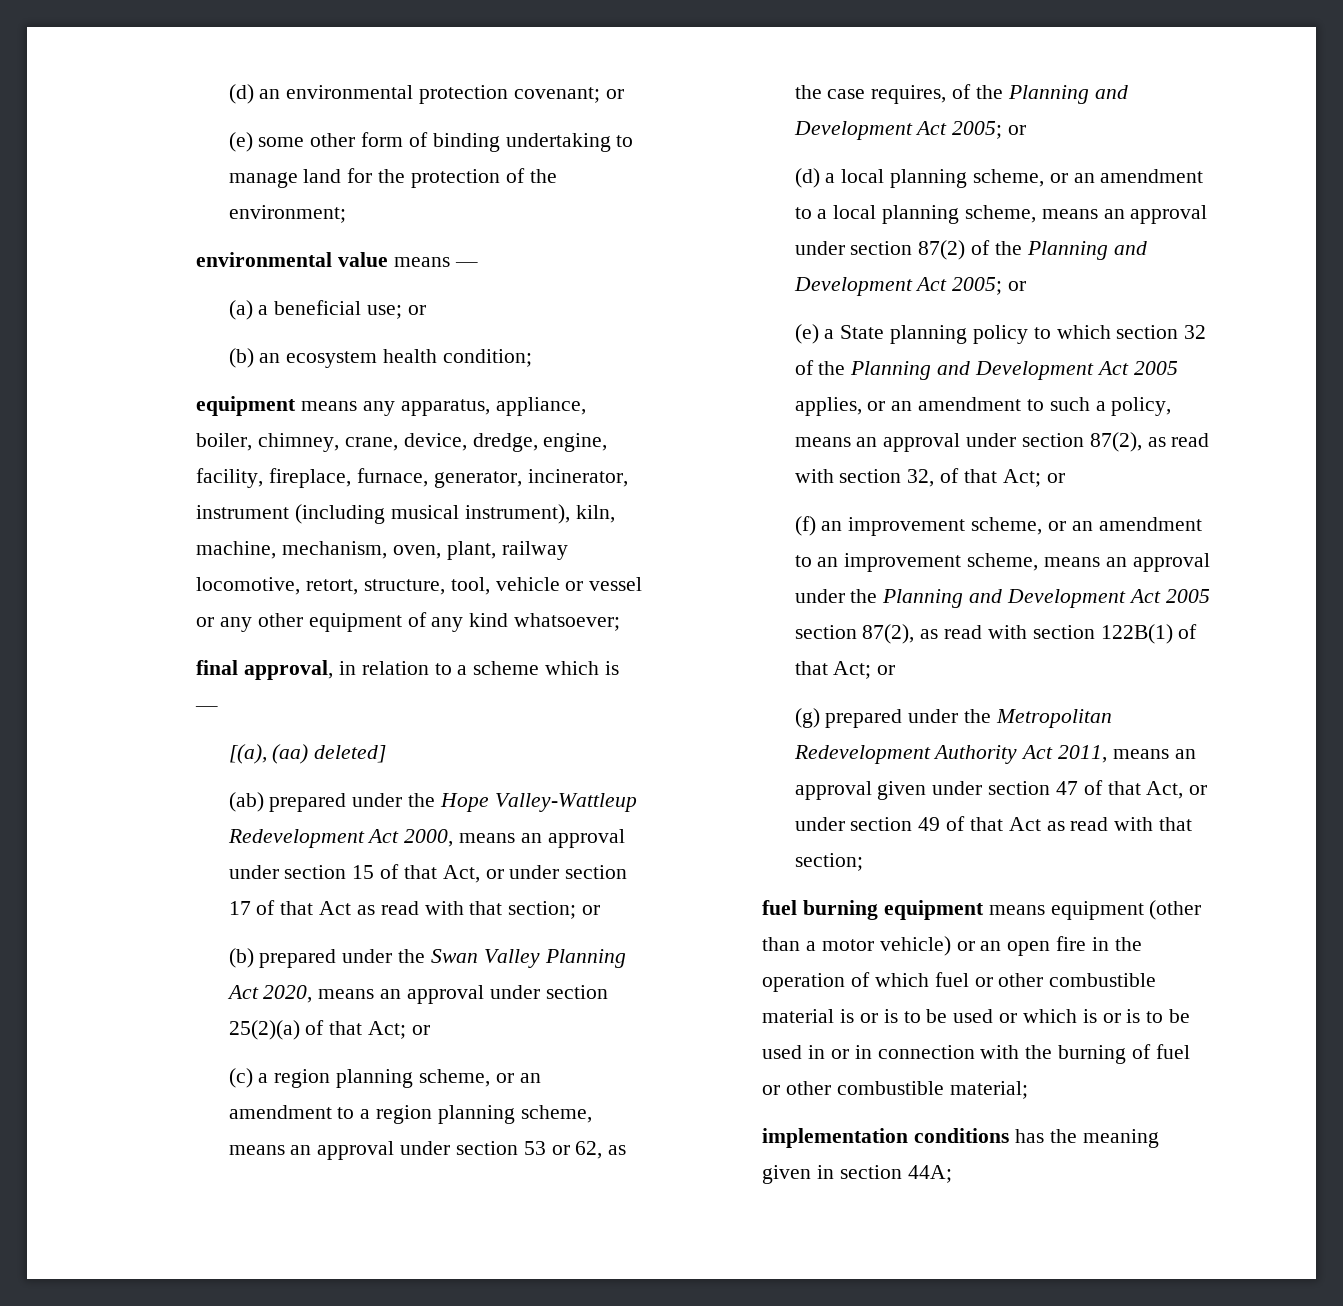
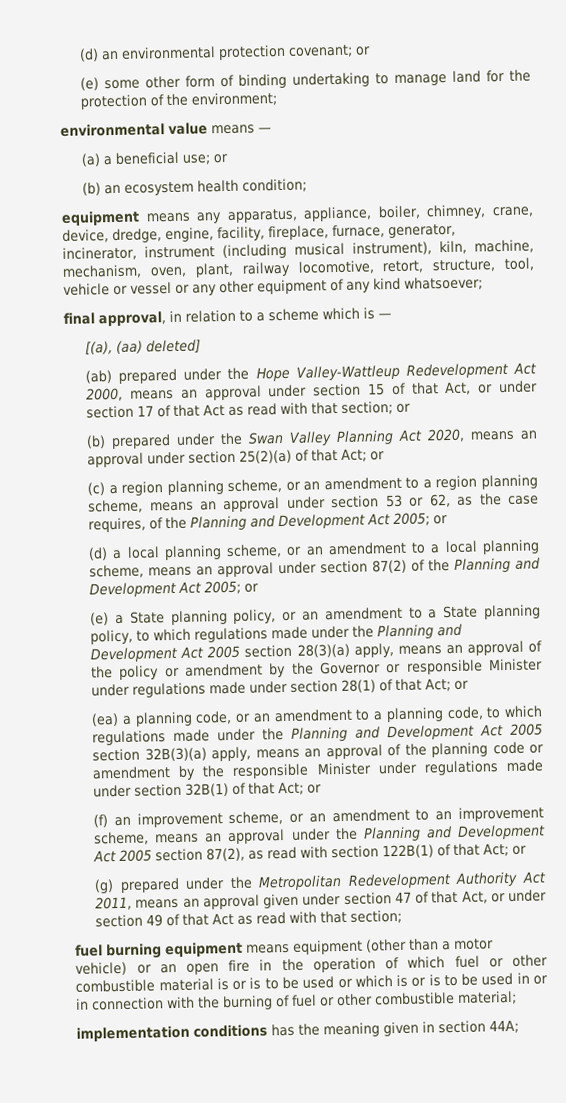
- (e) a State planning policy to which section 32 of the Planning and Development Act 2005 applies, or an amendment to such a policy, means an approval under section 87(2), as read with section 32, of that Act; or
+ (e) a State planning policy, or an amendment to a State planning policy, to which regulations made under the Planning and Development Act 2005 section 28(3)(a) apply, means an approval of the policy or amendment by the Governor or responsible Minister under regulations made under section 28(1) of that Act; or
+ (ea) a planning code, or an amendment to a planning code, to which regulations made under the Planning and Development Act 2005 section 32B(3)(a) apply, means an approval of the planning code or amendment by the responsible Minister under regulations made under section 32B(1) of that Act; or

